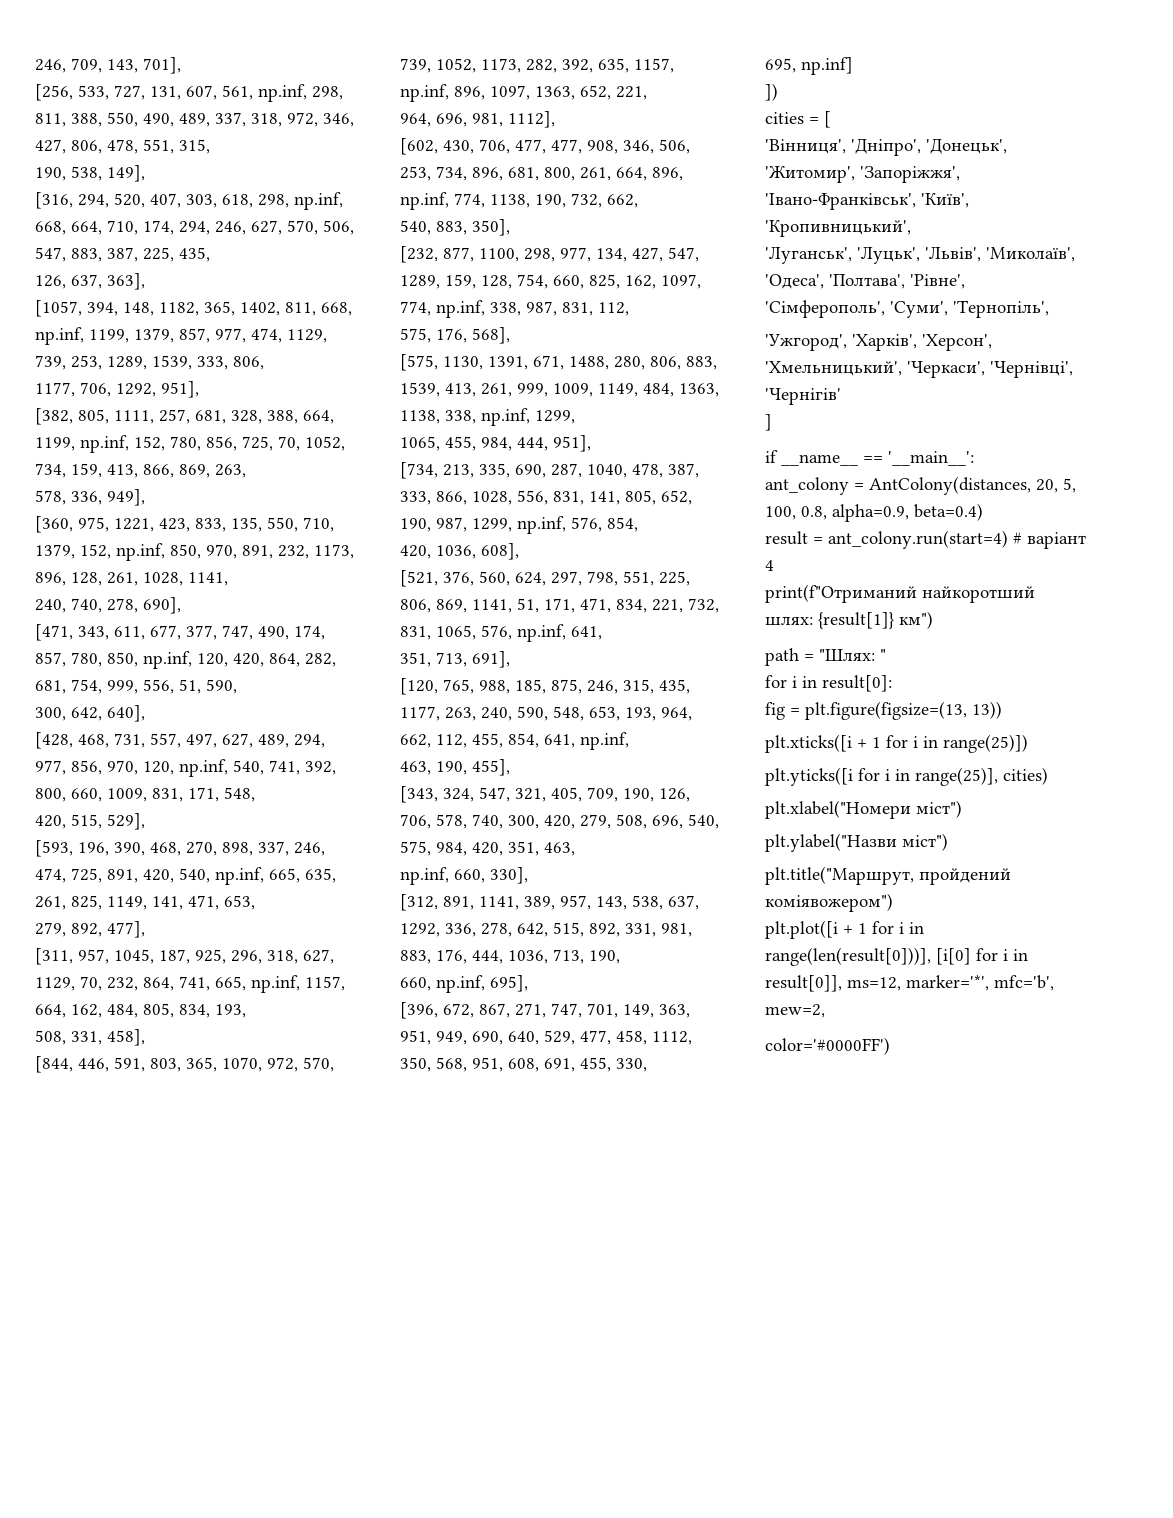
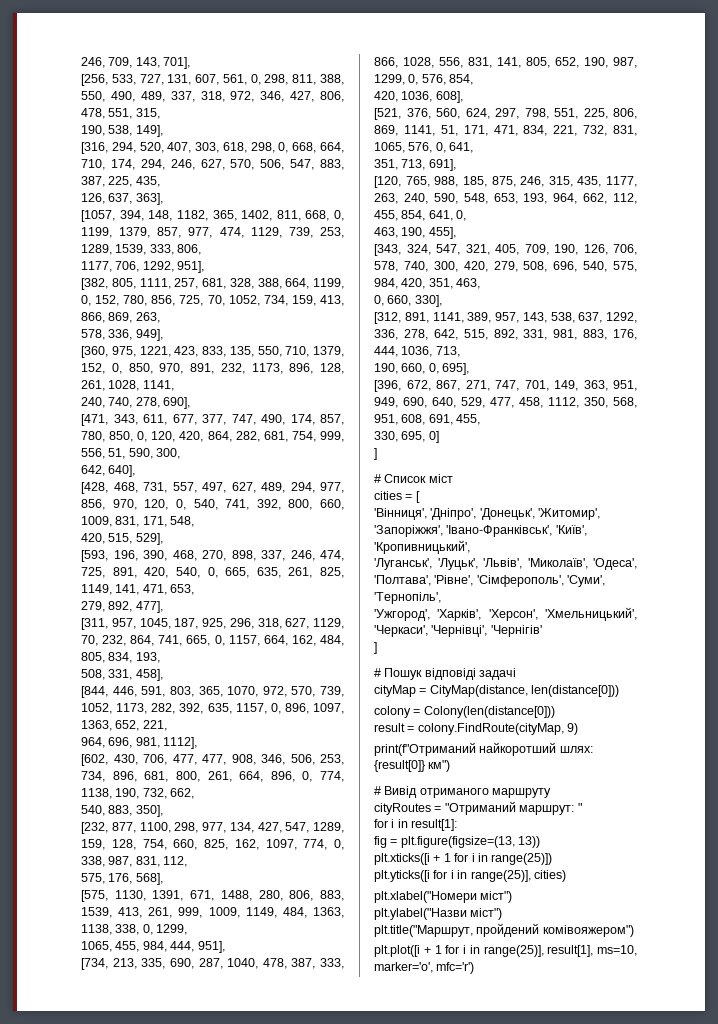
- [256, 533, 727, 131, 607, 561, np.inf, 298, 811, 388, 550, 490, 489, 337, 318, 972, 346, 427, 806, 478, 551, 315,
+ [256, 533, 727, 131, 607, 561, 0, 298, 811, 388, 550, 490, 489, 337, 318, 972, 346, 427, 806, 478, 551, 315,
- [316, 294, 520, 407, 303, 618, 298, np.inf, 668, 664, 710, 174, 294, 246, 627, 570, 506, 547, 883, 387, 225, 435,
+ [316, 294, 520, 407, 303, 618, 298, 0, 668, 664, 710, 174, 294, 246, 627, 570, 506, 547, 883, 387, 225, 435,
- [1057, 394, 148, 1182, 365, 1402, 811, 668, np.inf, 1199, 1379, 857, 977, 474, 1129, 739, 253, 1289, 1539, 333, 806,
+ [1057, 394, 148, 1182, 365, 1402, 811, 668, 0, 1199, 1379, 857, 977, 474, 1129, 739, 253, 1289, 1539, 333, 806,
- [382, 805, 1111, 257, 681, 328, 388, 664, 1199, np.inf, 152, 780, 856, 725, 70, 1052, 734, 159, 413, 866, 869, 263,
+ [382, 805, 1111, 257, 681, 328, 388, 664, 1199, 0, 152, 780, 856, 725, 70, 1052, 734, 159, 413, 866, 869, 263,
- [360, 975, 1221, 423, 833, 135, 550, 710, 1379, 152, np.inf, 850, 970, 891, 232, 1173, 896, 128, 261, 1028, 1141,
+ [360, 975, 1221, 423, 833, 135, 550, 710, 1379, 152, 0, 850, 970, 891, 232, 1173, 896, 128, 261, 1028, 1141,
- [471, 343, 611, 677, 377, 747, 490, 174, 857, 780, 850, np.inf, 120, 420, 864, 282, 681, 754, 999, 556, 51, 590,
- 300, 642, 640],
+ [471, 343, 611, 677, 377, 747, 490, 174, 857, 780, 850, 0, 120, 420, 864, 282, 681, 754, 999, 556, 51, 590, 300,
+ 642, 640],
- [428, 468, 731, 557, 497, 627, 489, 294, 977, 856, 970, 120, np.inf, 540, 741, 392, 800, 660, 1009, 831, 171, 548,
+ [428, 468, 731, 557, 497, 627, 489, 294, 977, 856, 970, 120, 0, 540, 741, 392, 800, 660, 1009, 831, 171, 548,
- [593, 196, 390, 468, 270, 898, 337, 246, 474, 725, 891, 420, 540, np.inf, 665, 635, 261, 825, 1149, 141, 471, 653,
+ [593, 196, 390, 468, 270, 898, 337, 246, 474, 725, 891, 420, 540, 0, 665, 635, 261, 825, 1149, 141, 471, 653,
- [311, 957, 1045, 187, 925, 296, 318, 627, 1129, 70, 232, 864, 741, 665, np.inf, 1157, 664, 162, 484, 805, 834, 193,
+ [311, 957, 1045, 187, 925, 296, 318, 627, 1129, 70, 232, 864, 741, 665, 0, 1157, 664, 162, 484, 805, 834, 193,
- [844, 446, 591, 803, 365, 1070, 972, 570, 739, 1052, 1173, 282, 392, 635, 1157, np.inf, 896, 1097, 1363, 652, 221,
+ [844, 446, 591, 803, 365, 1070, 972, 570, 739, 1052, 1173, 282, 392, 635, 1157, 0, 896, 1097, 1363, 652, 221,
- [602, 430, 706, 477, 477, 908, 346, 506, 253, 734, 896, 681, 800, 261, 664, 896, np.inf, 774, 1138, 190, 732, 662,
+ [602, 430, 706, 477, 477, 908, 346, 506, 253, 734, 896, 681, 800, 261, 664, 896, 0, 774, 1138, 190, 732, 662,
- [232, 877, 1100, 298, 977, 134, 427, 547, 1289, 159, 128, 754, 660, 825, 162, 1097, 774, np.inf, 338, 987, 831, 112,
+ [232, 877, 1100, 298, 977, 134, 427, 547, 1289, 159, 128, 754, 660, 825, 162, 1097, 774, 0, 338, 987, 831, 112,
- [575, 1130, 1391, 671, 1488, 280, 806, 883, 1539, 413, 261, 999, 1009, 1149, 484, 1363, 1138, 338, np.inf, 1299,
+ [575, 1130, 1391, 671, 1488, 280, 806, 883, 1539, 413, 261, 999, 1009, 1149, 484, 1363, 1138, 338, 0, 1299,
- [734, 213, 335, 690, 287, 1040, 478, 387, 333, 866, 1028, 556, 831, 141, 805, 652, 190, 987, 1299, np.inf, 576, 854,
+ [734, 213, 335, 690, 287, 1040, 478, 387, 333, 866, 1028, 556, 831, 141, 805, 652, 190, 987, 1299, 0, 576, 854,
- [521, 376, 560, 624, 297, 798, 551, 225, 806, 869, 1141, 51, 171, 471, 834, 221, 732, 831, 1065, 576, np.inf, 641,
+ [521, 376, 560, 624, 297, 798, 551, 225, 806, 869, 1141, 51, 171, 471, 834, 221, 732, 831, 1065, 576, 0, 641,
- [120, 765, 988, 185, 875, 246, 315, 435, 1177, 263, 240, 590, 548, 653, 193, 964, 662, 112, 455, 854, 641, np.inf,
+ [120, 765, 988, 185, 875, 246, 315, 435, 1177, 263, 240, 590, 548, 653, 193, 964, 662, 112, 455, 854, 641, 0,
- np.inf, 660, 330],
+ 0, 660, 330],
- [312, 891, 1141, 389, 957, 143, 538, 637, 1292, 336, 278, 642, 515, 892, 331, 981, 883, 176, 444, 1036, 713, 190,
- 660, np.inf, 695],
+ [312, 891, 1141, 389, 957, 143, 538, 637, 1292, 336, 278, 642, 515, 892, 331, 981, 883, 176, 444, 1036, 713,
+ 190, 660, 0, 695],
- [396, 672, 867, 271, 747, 701, 149, 363, 951, 949, 690, 640, 529, 477, 458, 1112, 350, 568, 951, 608, 691, 455, 330,
- 695, np.inf]
- ])
+ [396, 672, 867, 271, 747, 701, 149, 363, 951, 949, 690, 640, 529, 477, 458, 1112, 350, 568, 951, 608, 691, 455,
+ 330, 695, 0]
+ ]
+ # Список міст
- if __name__ == '__main__':
- ant_colony = AntColony(distances, 20, 5, 100, 0.8, alpha=0.9, beta=0.4)
- result = ant_colony.run(start=4) # варіант 4
+ # Пошук відповіді задачі
+ cityMap = CityMap(distance, len(distance[0]))
+ colony = Colony(len(distance[0]))
+ result = colony.FindRoute(cityMap, 9)
- print(f"Отриманий найкоротший шлях: {result[1]} км")
+ print(f"Отриманий найкоротший шлях: {result[0]} км")
- path = "Шлях: "
+ # Вивід отриманого маршруту
+ cityRoutes = "Отриманий маршрут: "
- for i in result[0]:
+ for i in result[1]:
- plt.title("Маршрут, пройдений коміявожером")
+ plt.title("Маршрут, пройдений комівояжером")
- plt.plot([i + 1 for i in range(len(result[0]))], [i[0] for i in result[0]], ms=12, marker='*', mfc='b', mew=2,
- color='#0000FF')
+ plt.plot([i + 1 for i in range(25)], result[1], ms=10, marker='o', mfc='r')

